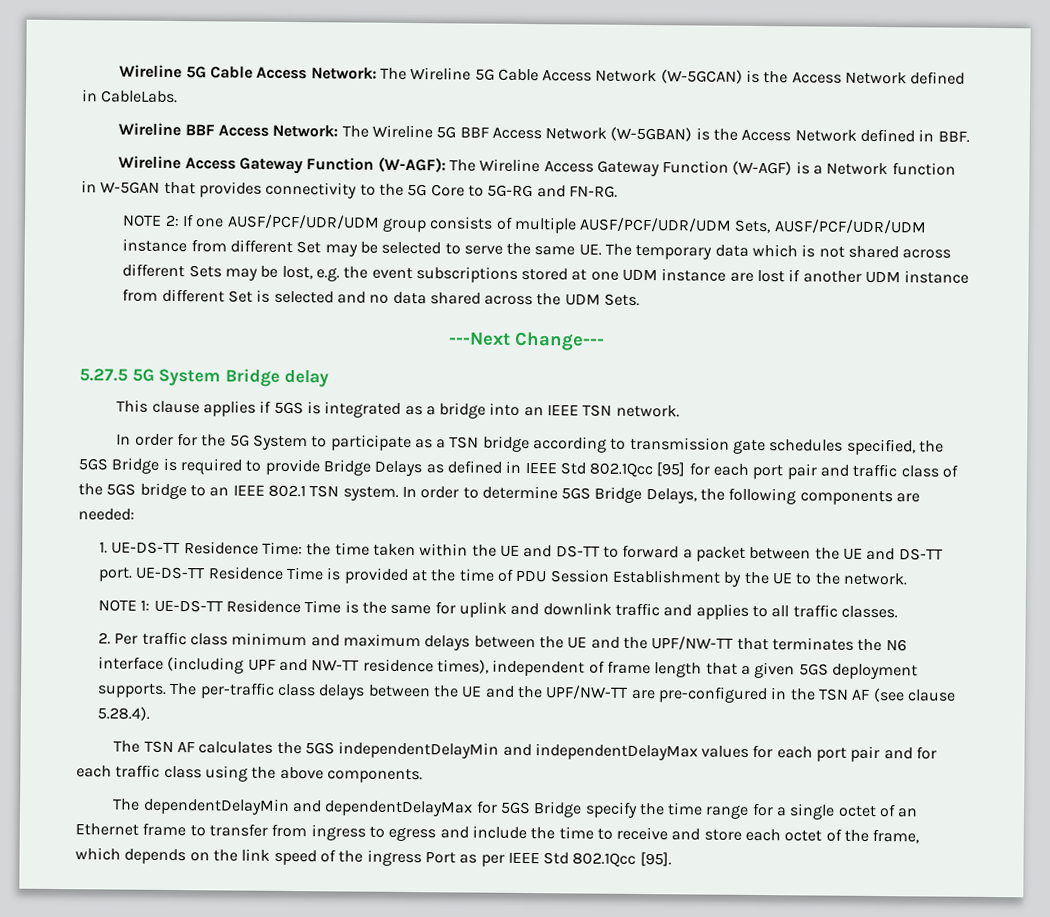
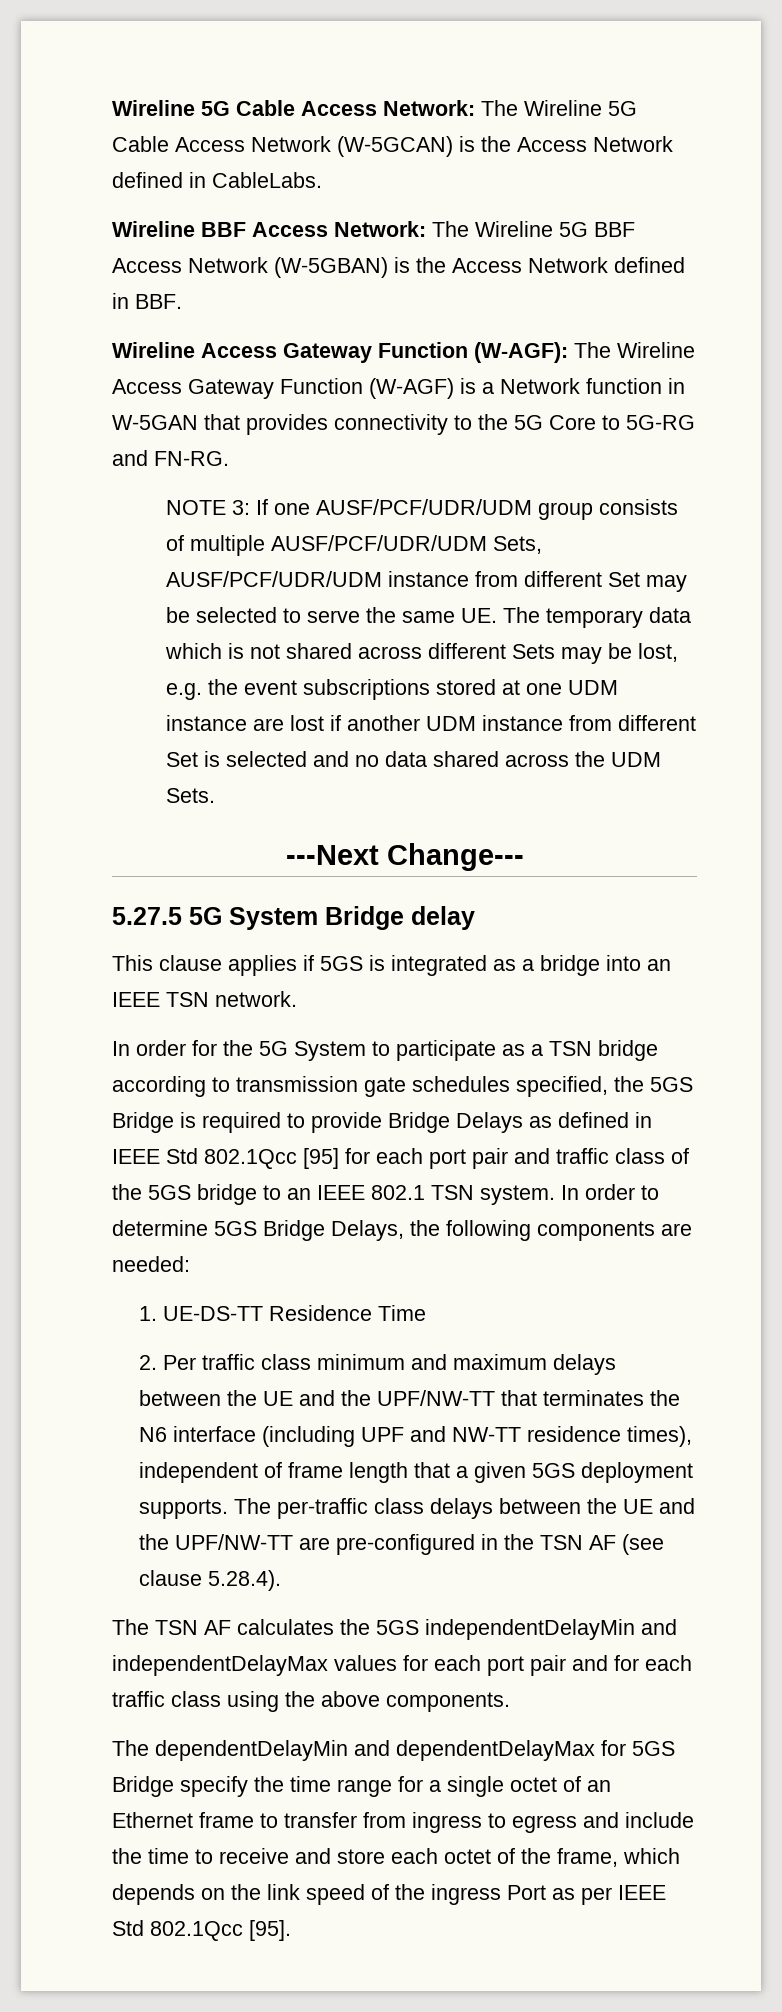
- NOTE 2:
+ NOTE 3:
- 1. UE-DS-TT Residence Time: the time taken within the UE and DS-TT to forward a packet between the UE and DS-TT port. UE-DS-TT Residence Time is provided at the time of PDU Session Establishment by the UE to the network.
- NOTE 1: UE-DS-TT Residence Time is the same for uplink and downlink traffic and applies to all traffic classes.
+ 1. UE-DS-TT Residence Time

